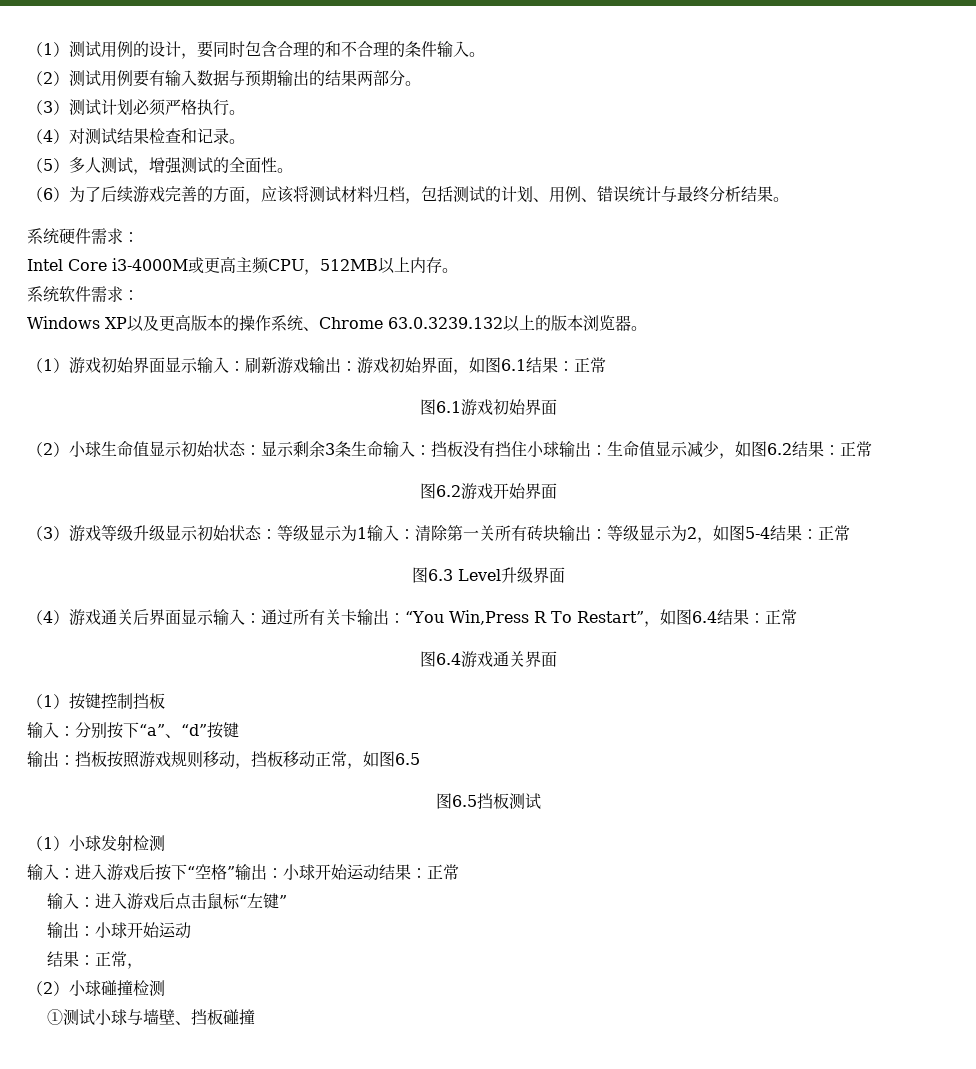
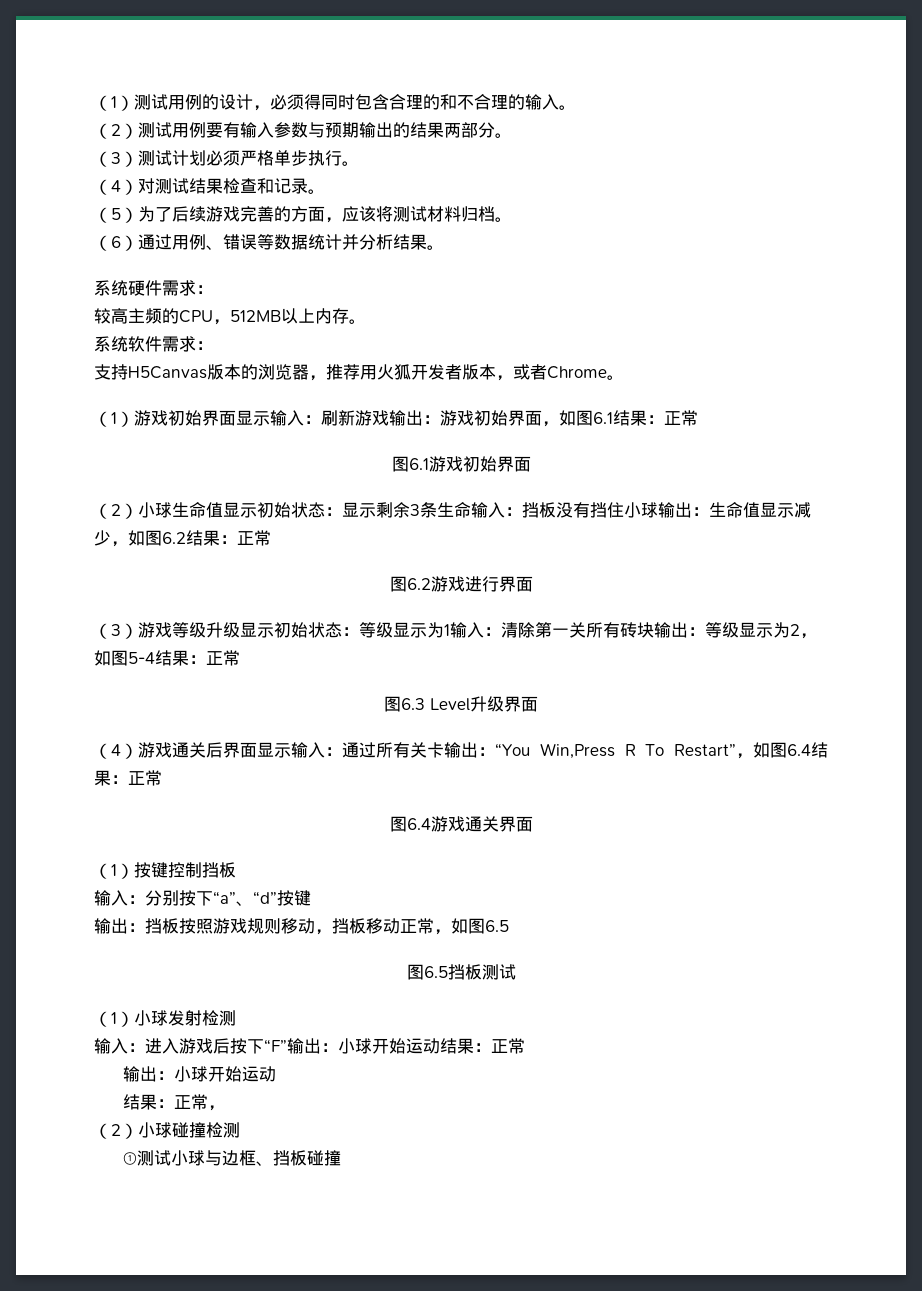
- （1）测试用例的设计，要同时包含合理的和不合理的条件输入。
+ （1）测试用例的设计，必须得同时包含合理的和不合理的输入。
- （2）测试用例要有输入数据与预期输出的结果两部分。
+ （2）测试用例要有输入参数与预期输出的结果两部分。
- （3）测试计划必须严格执行。
+ （3）测试计划必须严格单步执行。
- （5）多人测试，增强测试的全面性。
- （6）为了后续游戏完善的方面，应该将测试材料归档，包括测试的计划、用例、错误统计与最终分析结果。
+ （5）为了后续游戏完善的方面，应该将测试材料归档。
+ （6）通过用例、错误等数据统计并分析结果。
- Intel Core i3-4000M或更高主频CPU，512MB以上内存。
+ 较高主频的CPU，512MB以上内存。
- Windows XP以及更高版本的操作系统、Chrome 63.0.3239.132以上的版本浏览器。
+ 支持H5Canvas版本的浏览器，推荐用火狐开发者版本，或者Chrome。
- 图6.2游戏开始界面
+ 图6.2游戏进行界面
- 输入：进入游戏后按下“空格”输出：小球开始运动结果：正常
+ 输入：进入游戏后按下“F”输出：小球开始运动结果：正常
- 输入：进入游戏后点击鼠标“左键”
- ①测试小球与墙壁、挡板碰撞
+ ①测试小球与边框、挡板碰撞

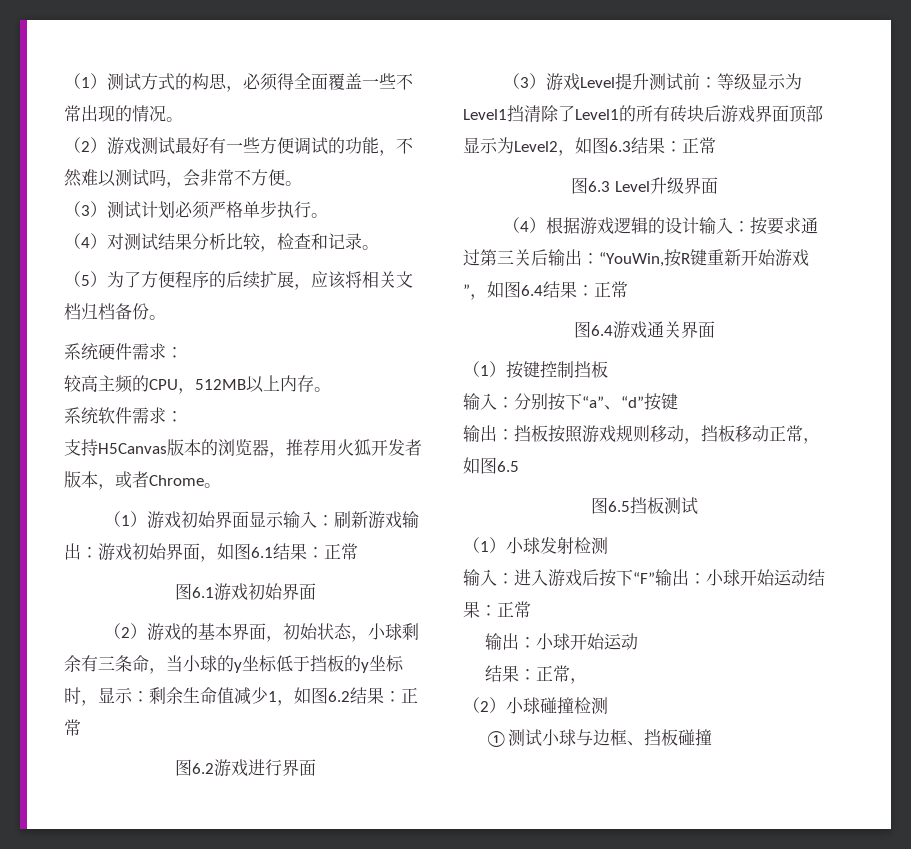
- （1）测试用例的设计，必须得同时包含合理的和不合理的输入。
- （2）测试用例要有输入参数与预期输出的结果两部分。
+ （1）测试方式的构思，必须得全面覆盖一些不常出现的情况。
+ （2）游戏测试最好有一些方便调试的功能，不然难以测试吗，会非常不方便。
- （4）对测试结果检查和记录。
+ （4）对测试结果分析比较，检查和记录。
- （5）为了后续游戏完善的方面，应该将测试材料归档。
- （6）通过用例、错误等数据统计并分析结果。
+ （5）为了方便程序的后续扩展，应该将相关文档归档备份。
- （2）小球生命值显示初始状态：显示剩余3条生命输入：挡板没有挡住小球输出：生命值显示减少，如图6.2结果：正常
+ （2）游戏的基本界面，初始状态，小球剩余有三条命，当小球的y坐标低于挡板的y坐标时，显示：剩余生命值减少1，如图6.2结果：正常
- （3）游戏等级升级显示初始状态：等级显示为1输入：清除第一关所有砖块输出：等级显示为2，如图5-4结果：正常
+ （3）游戏Level提升测试前：等级显示为Level1挡清除了Level1的所有砖块后游戏界面顶部显示为Level2，如图6.3结果：正常
- （4）游戏通关后界面显示输入：通过所有关卡输出：“You Win,Press R To Restart”，如图6.4结果：正常
+ （4）根据游戏逻辑的设计输入：按要求通过第三关后输出：“YouWin,按R键重新开始游戏”，如图6.4结果：正常

